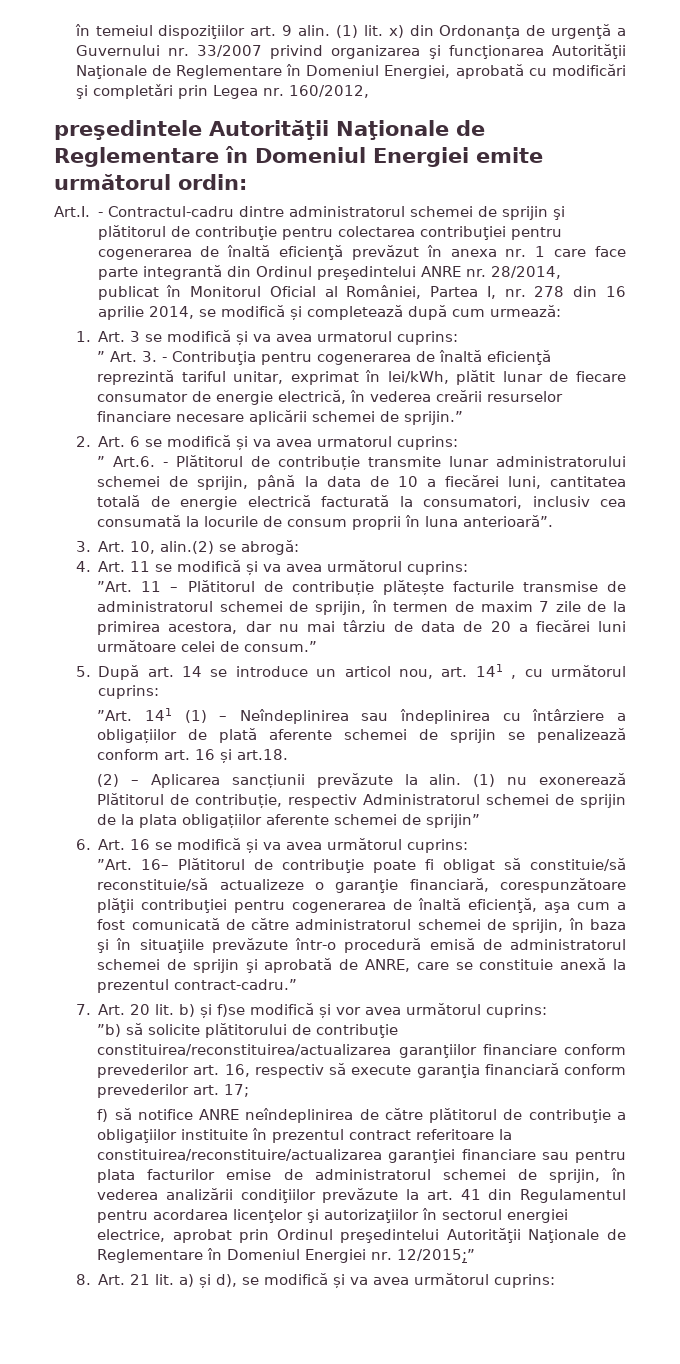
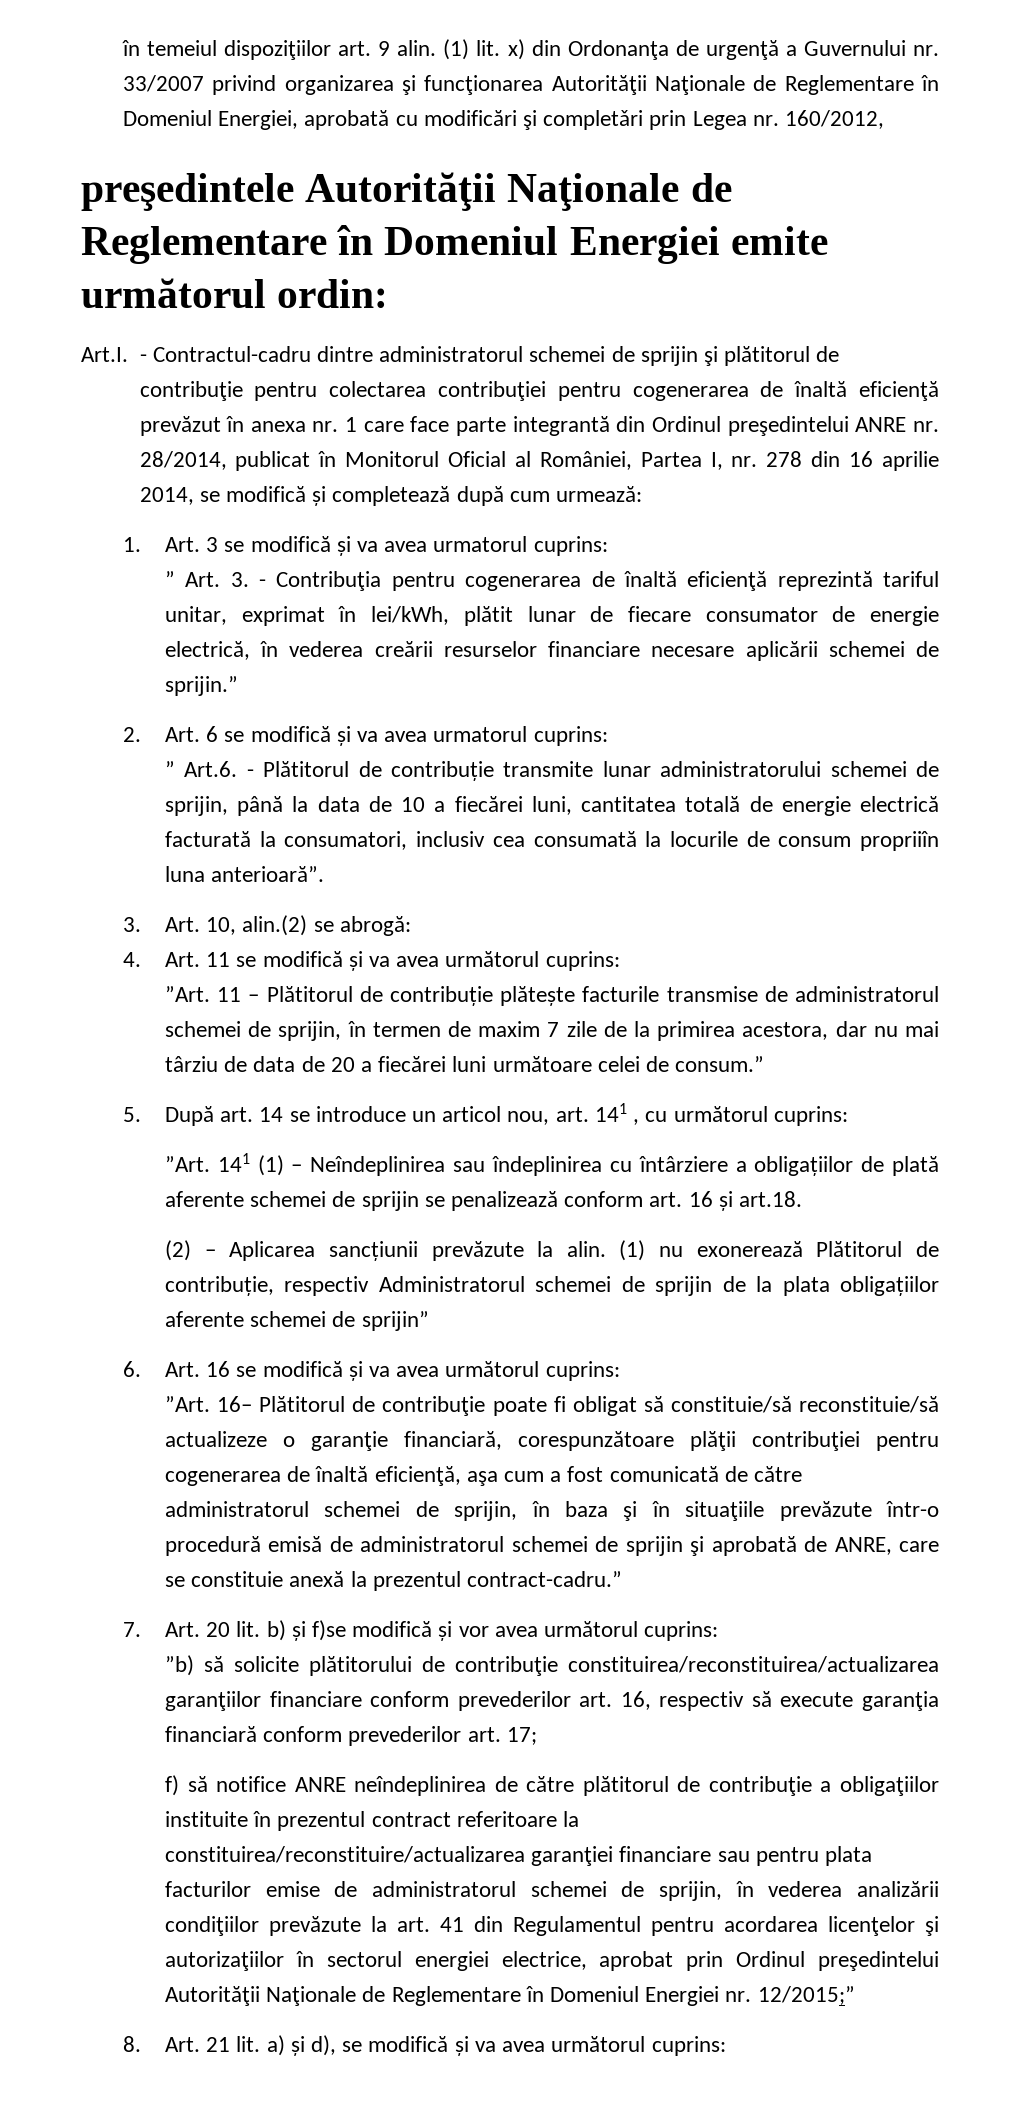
- ” Art.6. - Plătitorul de contribuție transmite lunar administratorului schemei de sprijin, până la data de 10 a fiecărei luni, cantitatea totală de energie electrică facturată la consumatori, inclusiv cea consumată la locurile de consum proprii în luna anterioară”.
+ ” Art.6. - Plătitorul de contribuție transmite lunar administratorului schemei de sprijin, până la data de 10 a fiecărei luni, cantitatea totală de energie electrică facturată la consumatori, inclusiv cea consumată la locurile de consum propriiîn luna anterioară”.

